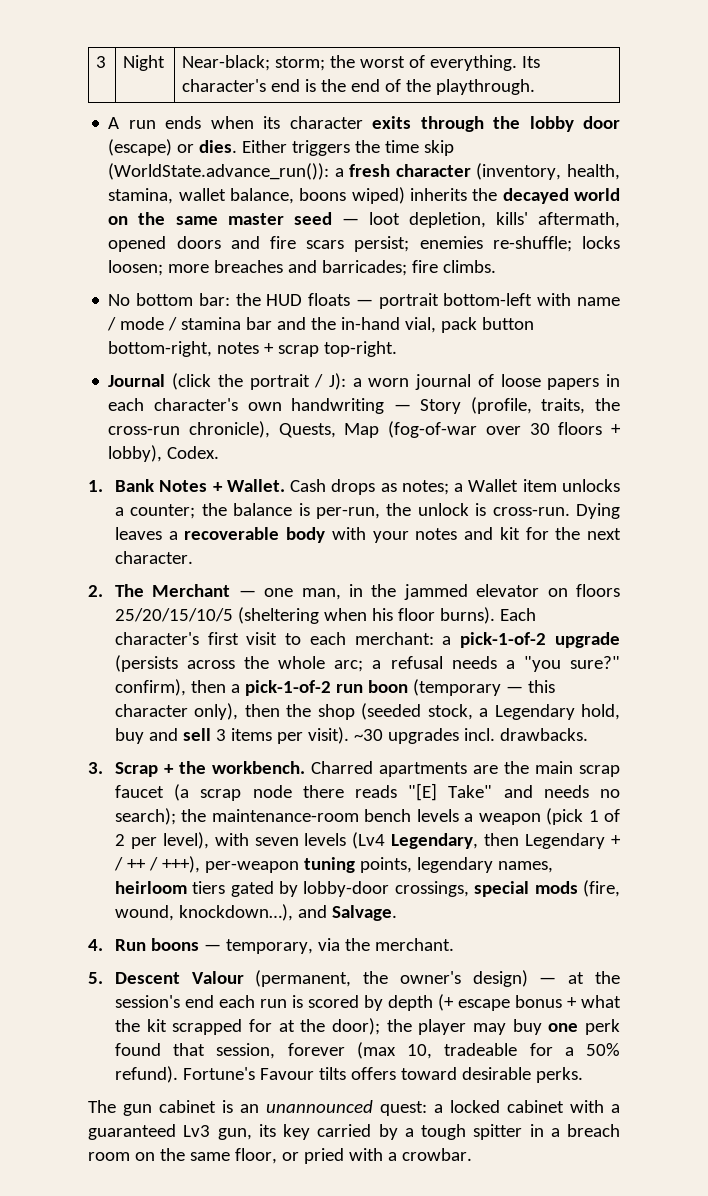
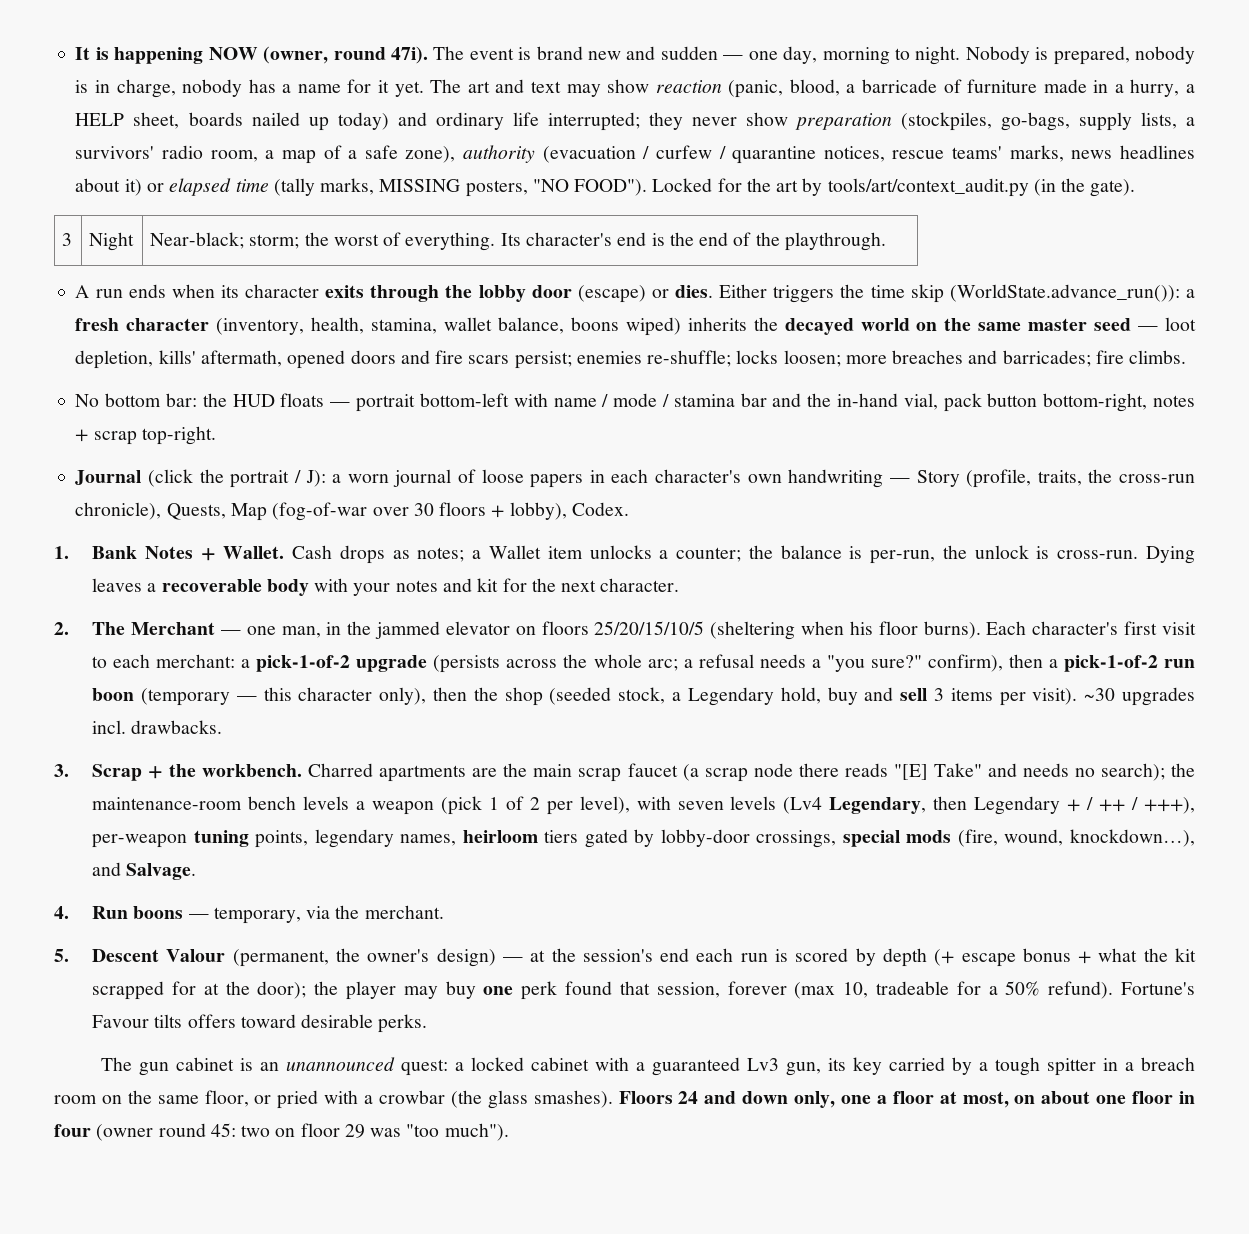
+ It is happening NOW (owner, round 47i). The event is brand new and sudden — one day, morning to night. Nobody is prepared, nobody is in charge, nobody has a name for it yet. The art and text may show reaction (panic, blood, a barricade of furniture made in a hurry, a HELP sheet, boards nailed up today) and ordinary life interrupted; they never show preparation (stockpiles, go-bags, supply lists, a survivors' radio room, a map of a safe zone), authority (evacuation / curfew / quarantine notices, rescue teams' marks, news headlines about it) or elapsed time (tally marks, MISSING posters, "NO FOOD"). Locked for the art by tools/art/context_audit.py (in the gate).
- The gun cabinet is an unannounced quest: a locked cabinet with a guaranteed Lv3 gun, its key carried by a tough spitter in a breach room on the same floor, or pried with a crowbar.
+ The gun cabinet is an unannounced quest: a locked cabinet with a guaranteed Lv3 gun, its key carried by a tough spitter in a breach room on the same floor, or pried with a crowbar (the glass smashes). Floors 24 and down only, one a floor at most, on about one floor in four (owner round 45: two on floor 29 was "too much").

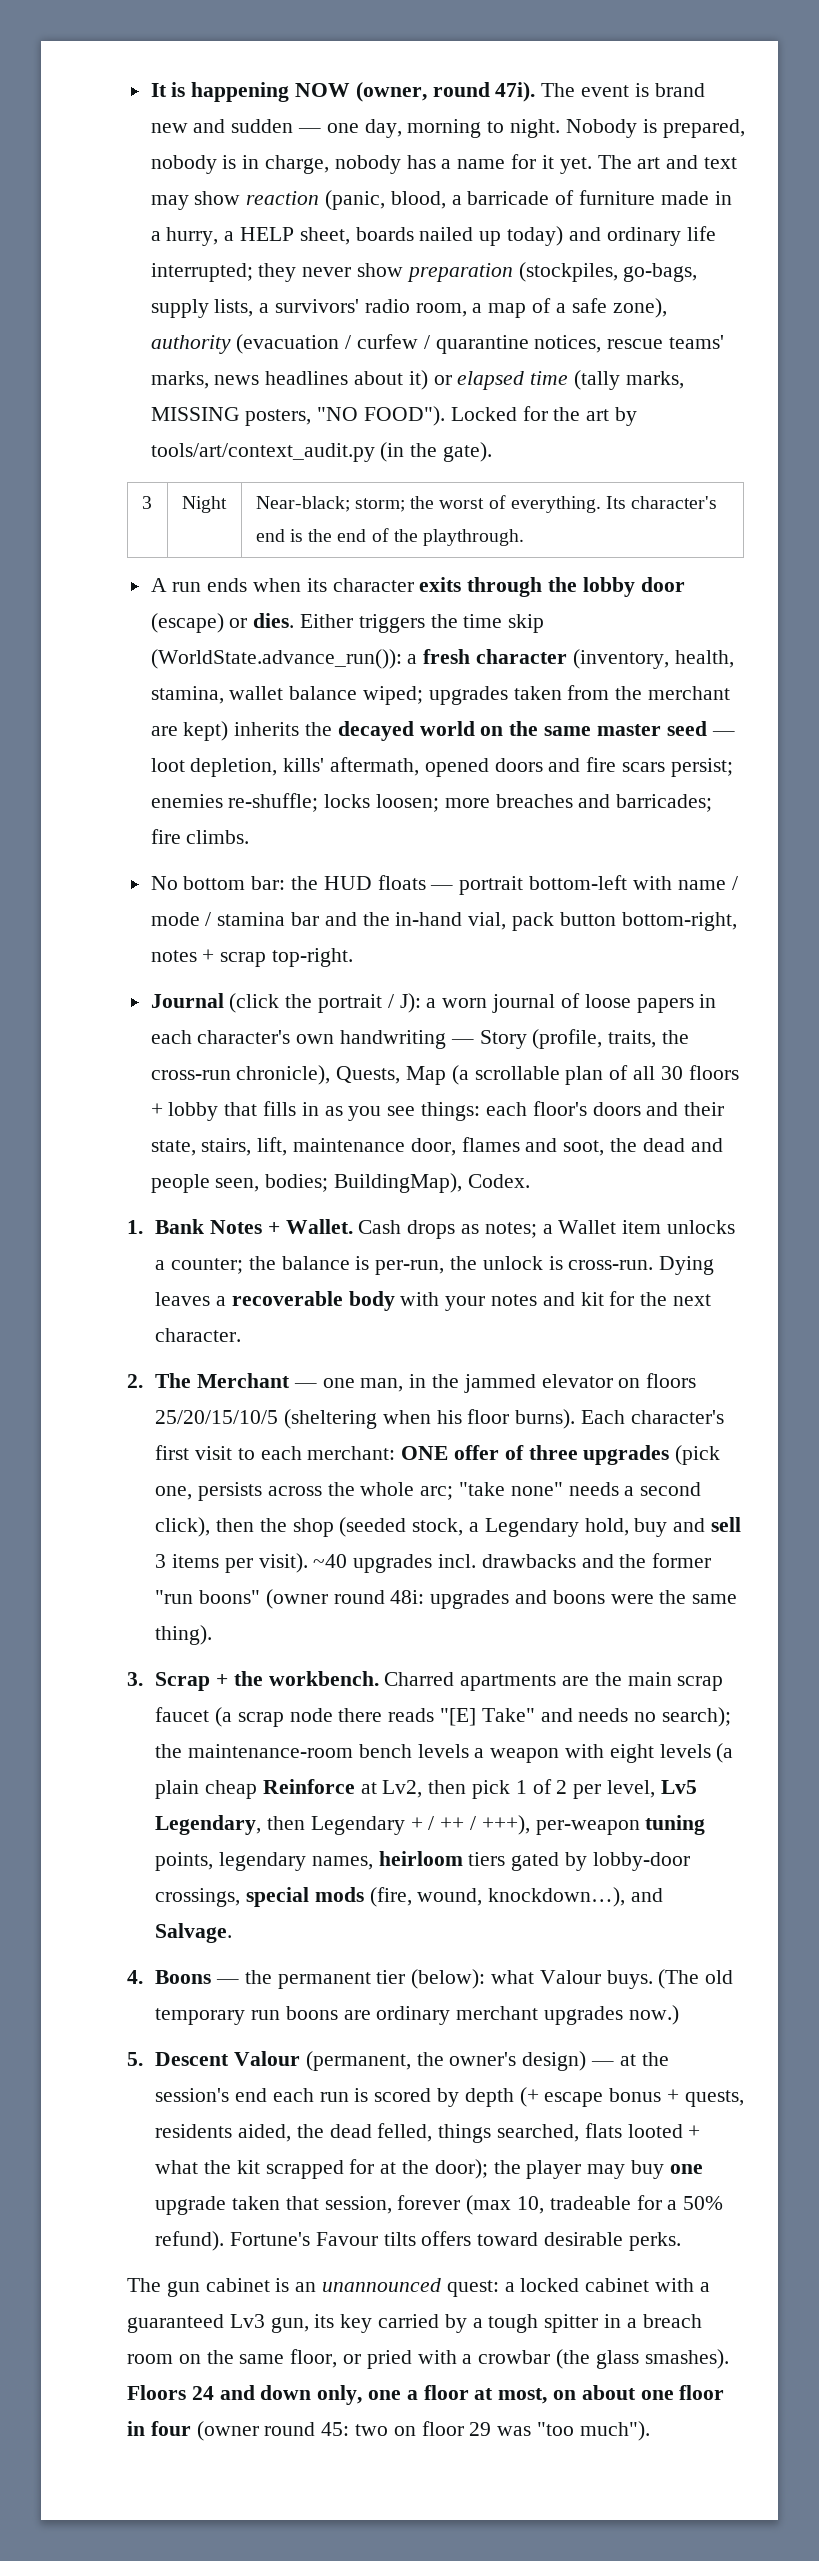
- Either triggers the time skip (WorldState.advance_run()): a fresh character (inventory, health, stamina, wallet balance, boons wiped) inherits the decayed world on the same master seed — loot depletion, kills' aftermath, opened doors and fire scars persist; enemies re-shuffle; locks loosen; more breaches and barricades; fire climbs.
+ Either triggers the time skip (WorldState.advance_run()): a fresh character (inventory, health, stamina, wallet balance wiped; upgrades taken from the merchant are kept) inherits the decayed world on the same master seed — loot depletion, kills' aftermath, opened doors and fire scars persist; enemies re-shuffle; locks loosen; more breaches and barricades; fire climbs.
- Journal (click the portrait / J): a worn journal of loose papers in each character's own handwriting — Story (profile, traits, the cross-run chronicle), Quests, Map (fog-of-war over 30 floors + lobby), Codex.
+ Journal (click the portrait / J): a worn journal of loose papers in each character's own handwriting — Story (profile, traits, the cross-run chronicle), Quests, Map (a scrollable plan of all 30 floors + lobby that fills in as you see things: each floor's doors and their state, stairs, lift, maintenance door, flames and soot, the dead and people seen, bodies; BuildingMap), Codex.
- Each character's first visit to each merchant: a pick-1-of-2 upgrade (persists across the whole arc; a refusal needs a "you sure?" confirm), then a pick-1-of-2 run boon (temporary — this character only), then the shop (seeded stock, a Legendary hold, buy and sell 3 items per visit).
+ Each character's first visit to each merchant: ONE offer of three upgrades (pick one, persists across the whole arc; "take none" needs a second click), then the shop (seeded stock, a Legendary hold, buy and sell 3 items per visit).
- ~30 upgrades incl. drawbacks.
+ ~40 upgrades incl. drawbacks and the former "run boons" (owner round 48i: upgrades and boons were the same thing).
- Charred apartments are the main scrap faucet (a scrap node there reads "[E] Take" and needs no search); the maintenance-room bench levels a weapon (pick 1 of 2 per level), with seven levels (Lv4 Legendary, then Legendary + / ++ / +++), per-weapon tuning points, legendary names, heirloom tiers gated by lobby-door crossings, special mods (fire, wound, knockdown…), and Salvage.
+ Charred apartments are the main scrap faucet (a scrap node there reads "[E] Take" and needs no search); the maintenance-room bench levels a weapon with eight levels (a plain cheap Reinforce at Lv2, then pick 1 of 2 per level, Lv5 Legendary, then Legendary + / ++ / +++), per-weapon tuning points, legendary names, heirloom tiers gated by lobby-door crossings, special mods (fire, wound, knockdown…), and Salvage.
- 4. Run boons — temporary, via the merchant.
+ 4. Boons — the permanent tier (below): what Valour buys. (The old temporary run boons are ordinary merchant upgrades now.)
- 5. Descent Valour (permanent, the owner's design) — at the session's end each run is scored by depth (+ escape bonus + what the kit scrapped for at the door); the player may buy one perk found that session, forever (max 10, tradeable for a 50% refund).
+ 5. Descent Valour (permanent, the owner's design) — at the session's end each run is scored by depth (+ escape bonus + quests, residents aided, the dead felled, things searched, flats looted + what the kit scrapped for at the door); the player may buy one upgrade taken that session, forever (max 10, tradeable for a 50% refund).

